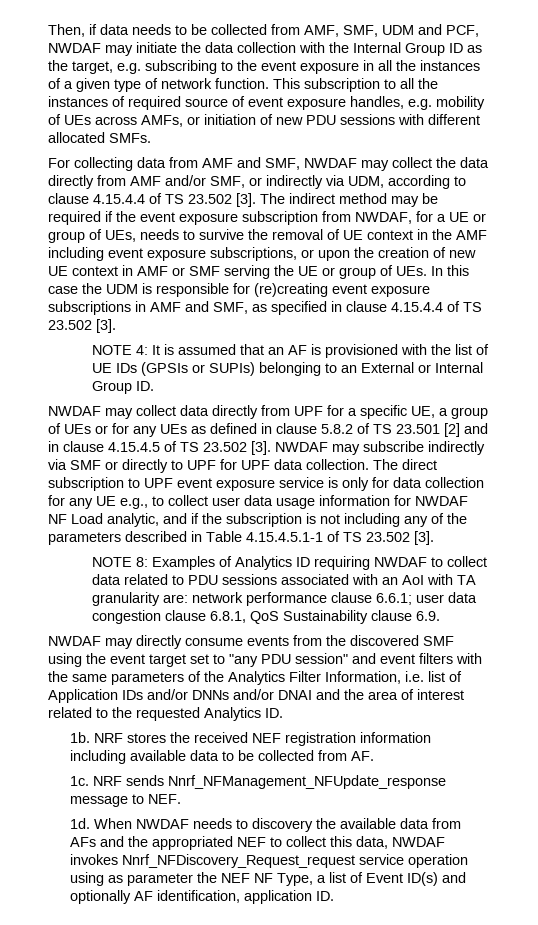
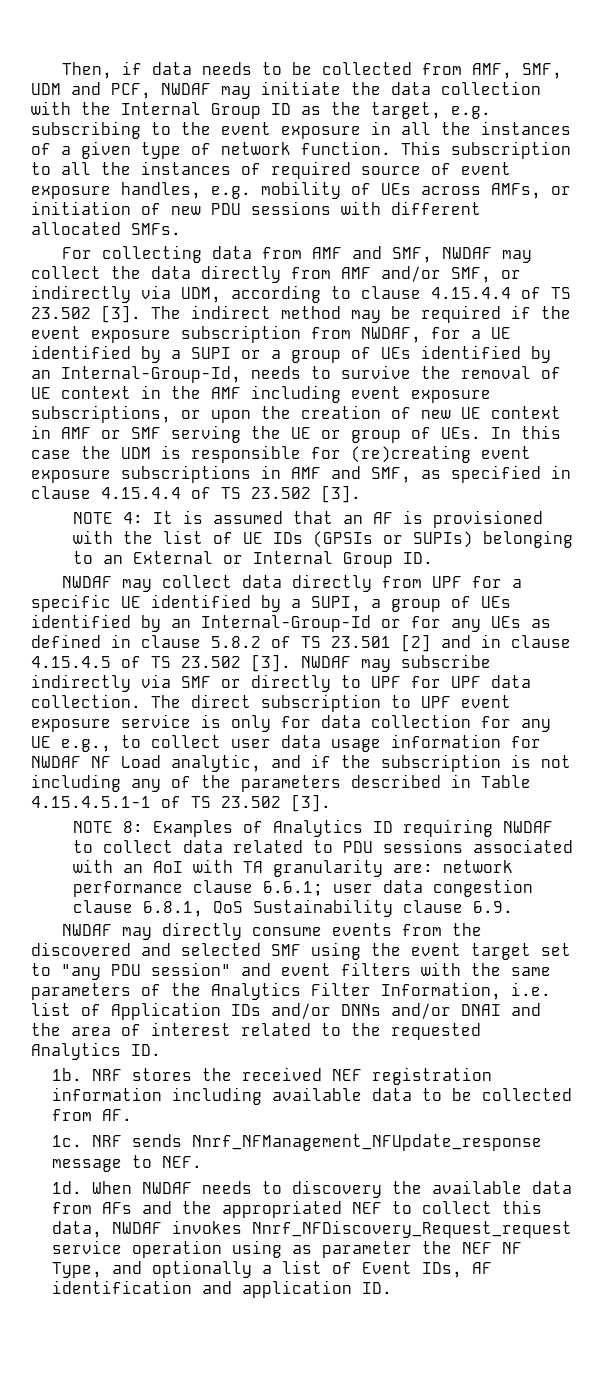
- The indirect method may be required if the event exposure subscription from NWDAF, for a UE or group of UEs, needs to survive the removal of UE context in the AMF including event exposure subscriptions, or upon the creation of new UE context in AMF or SMF serving the UE or group of UEs. In this case the UDM is responsible for (re)creating event exposure subscriptions in AMF and SMF, as specified in clause 4.15.4.4 of TS 23.502 [3].
+ The indirect method may be required if the event exposure subscription from NWDAF, for a UE identified by a SUPI or a group of UEs identified by an Internal-Group-Id, needs to survive the removal of UE context in the AMF including event exposure subscriptions, or upon the creation of new UE context in AMF or SMF serving the UE or group of UEs. In this case the UDM is responsible for (re)creating event exposure subscriptions in AMF and SMF, as specified in clause 4.15.4.4 of TS 23.502 [3].
- NWDAF may collect data directly from UPF for a specific UE, a group of UEs or for any UEs as defined in clause 5.8.2 of TS 23.501 [2] and in clause 4.15.4.5 of TS 23.502 [3].
+ NWDAF may collect data directly from UPF for a specific UE identified by a SUPI, a group of UEs identified by an Internal-Group-Id or for any UEs as defined in clause 5.8.2 of TS 23.501 [2] and in clause 4.15.4.5 of TS 23.502 [3].
- NWDAF may directly consume events from the discovered SMF using the event target set to "any PDU session" and event filters with the same parameters of the Analytics Filter Information, i.e. list of Application IDs and/or DNNs and/or DNAI and the area of interest related to the requested Analytics ID.
+ NWDAF may directly consume events from the discovered and selected SMF using the event target set to "any PDU session" and event filters with the same parameters of the Analytics Filter Information, i.e. list of Application IDs and/or DNNs and/or DNAI and the area of interest related to the requested Analytics ID.
- When NWDAF needs to discovery the available data from AFs and the appropriated NEF to collect this data, NWDAF invokes Nnrf_NFDiscovery_Request_request service operation using as parameter the NEF NF Type, a list of Event ID(s) and optionally AF identification, application ID.
+ When NWDAF needs to discovery the available data from AFs and the appropriated NEF to collect this data, NWDAF invokes Nnrf_NFDiscovery_Request_request service operation using as parameter the NEF NF Type, and optionally a list of Event IDs, AF identification and application ID.

